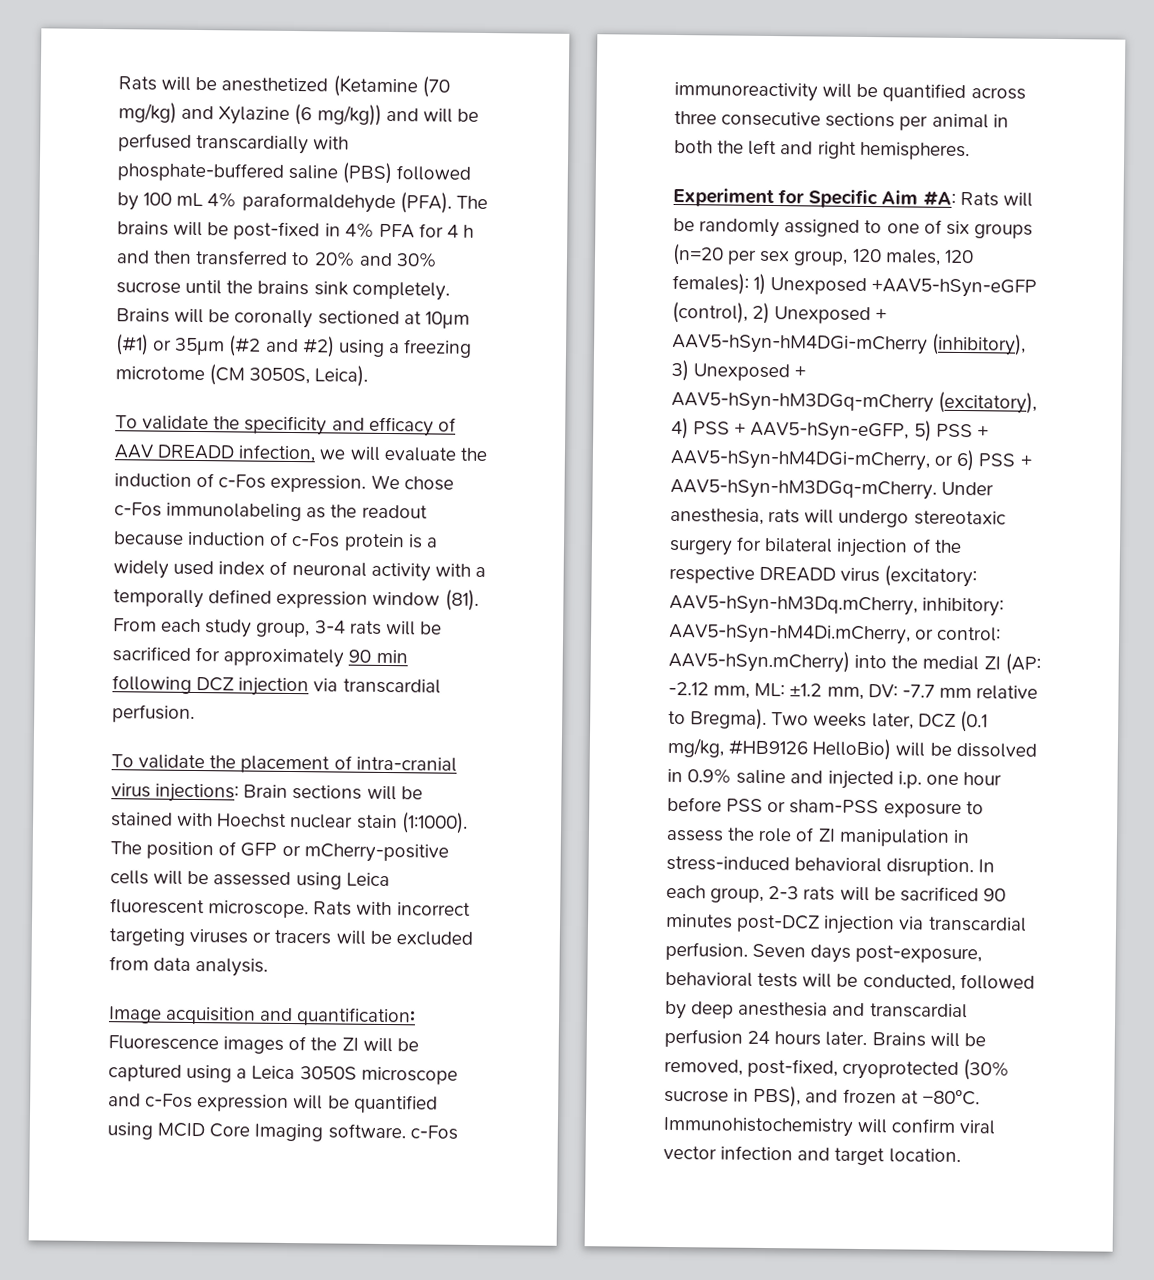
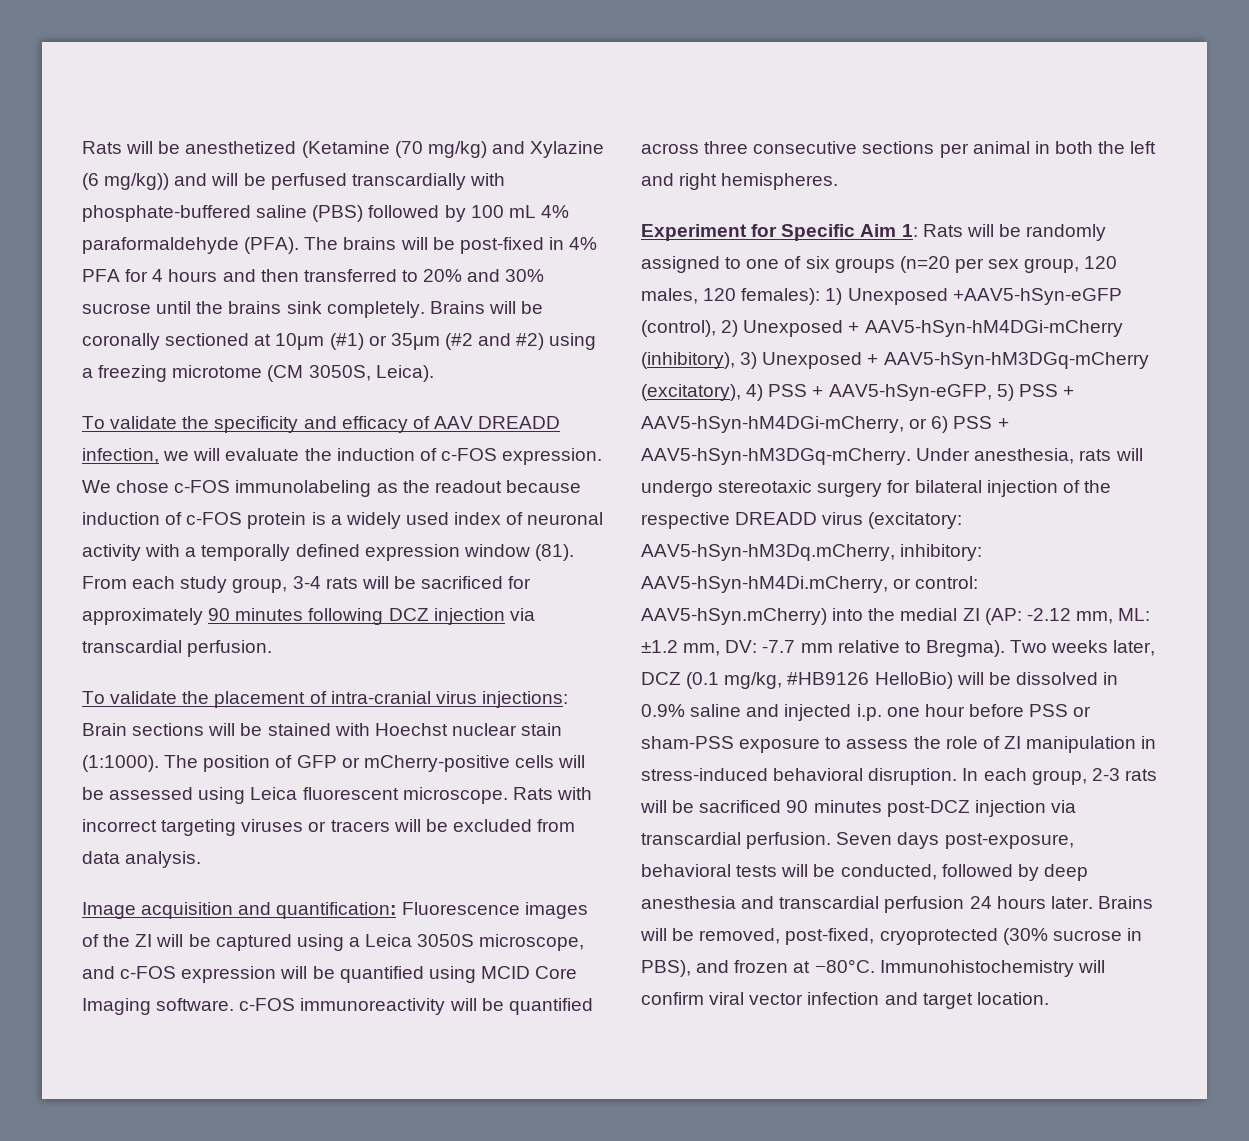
- The brains will be post-fixed in 4% PFA for 4 h and then transferred to 20% and 30% sucrose until the brains sink completely.
+ The brains will be post-fixed in 4% PFA for 4 hours and then transferred to 20% and 30% sucrose until the brains sink completely.
- To validate the specificity and efficacy of AAV DREADD infection, we will evaluate the induction of c-Fos expression.
+ To validate the specificity and efficacy of AAV DREADD infection, we will evaluate the induction of c-FOS expression.
- We chose c-Fos immunolabeling as the readout because induction of c-Fos protein is a widely used index of neuronal activity with a temporally defined expression window (81).
+ We chose c-FOS immunolabeling as the readout because induction of c-FOS protein is a widely used index of neuronal activity with a temporally defined expression window (81).
- From each study group, 3-4 rats will be sacrificed for approximately 90 min following DCZ injection via transcardial perfusion.
+ From each study group, 3-4 rats will be sacrificed for approximately 90 minutes following DCZ injection via transcardial perfusion.
- Image acquisition and quantification: Fluorescence images of the ZI will be captured using a Leica 3050S microscope and c-Fos expression will be quantified using MCID Core Imaging software. c-Fos immunoreactivity will be quantified across three consecutive sections per animal in both the left and right hemispheres.
+ Image acquisition and quantification: Fluorescence images of the ZI will be captured using a Leica 3050S microscope, and c-FOS expression will be quantified using MCID Core Imaging software. c-FOS immunoreactivity will be quantified across three consecutive sections per animal in both the left and right hemispheres.
- Experiment for Specific Aim #A: Rats will be randomly assigned to one of six groups (n=20 per sex group, 120 males, 120 females): 1) Unexposed +AAV5-hSyn-eGFP (control), 2) Unexposed + AAV5-hSyn-hM4DGi-mCherry (inhibitory), 3) Unexposed + AAV5-hSyn-hM3DGq-mCherry (excitatory), 4) PSS + AAV5-hSyn-eGFP, 5) PSS + AAV5-hSyn-hM4DGi-mCherry, or 6) PSS + AAV5-hSyn-hM3DGq-mCherry.
+ Experiment for Specific Aim 1: Rats will be randomly assigned to one of six groups (n=20 per sex group, 120 males, 120 females): 1) Unexposed +AAV5-hSyn-eGFP (control), 2) Unexposed + AAV5-hSyn-hM4DGi-mCherry (inhibitory), 3) Unexposed + AAV5-hSyn-hM3DGq-mCherry (excitatory), 4) PSS + AAV5-hSyn-eGFP, 5) PSS + AAV5-hSyn-hM4DGi-mCherry, or 6) PSS + AAV5-hSyn-hM3DGq-mCherry.

